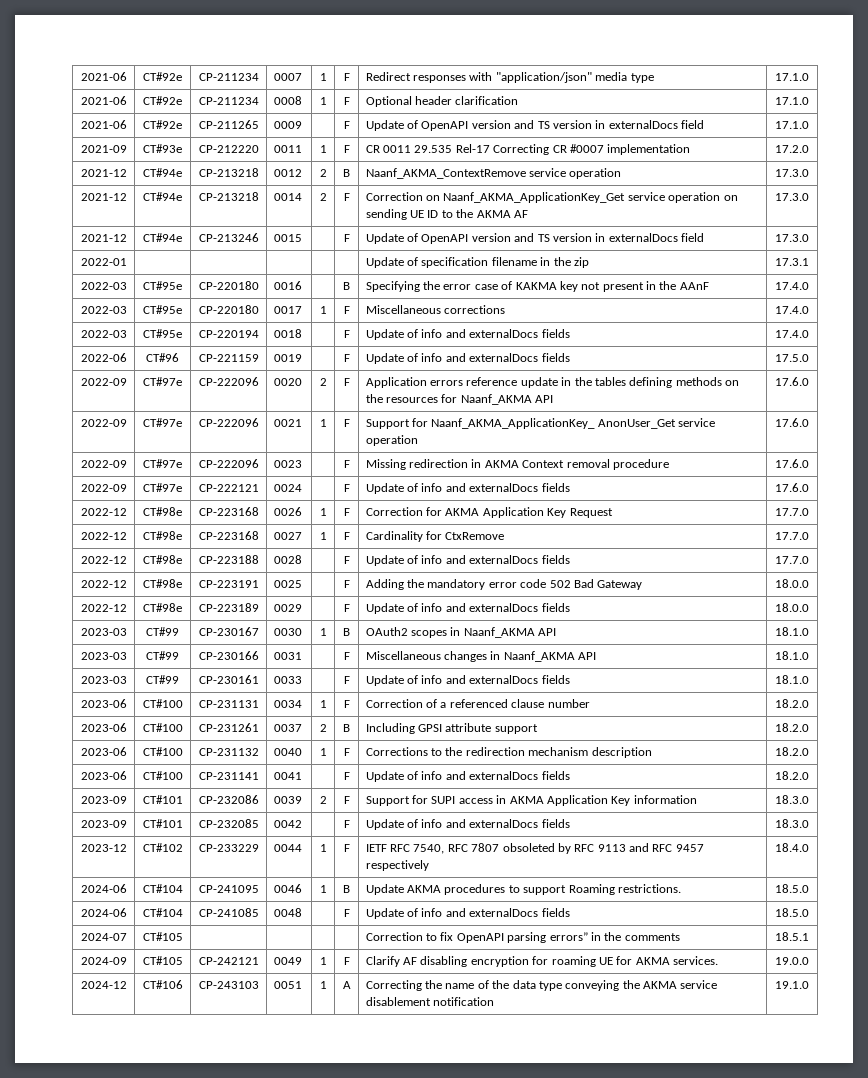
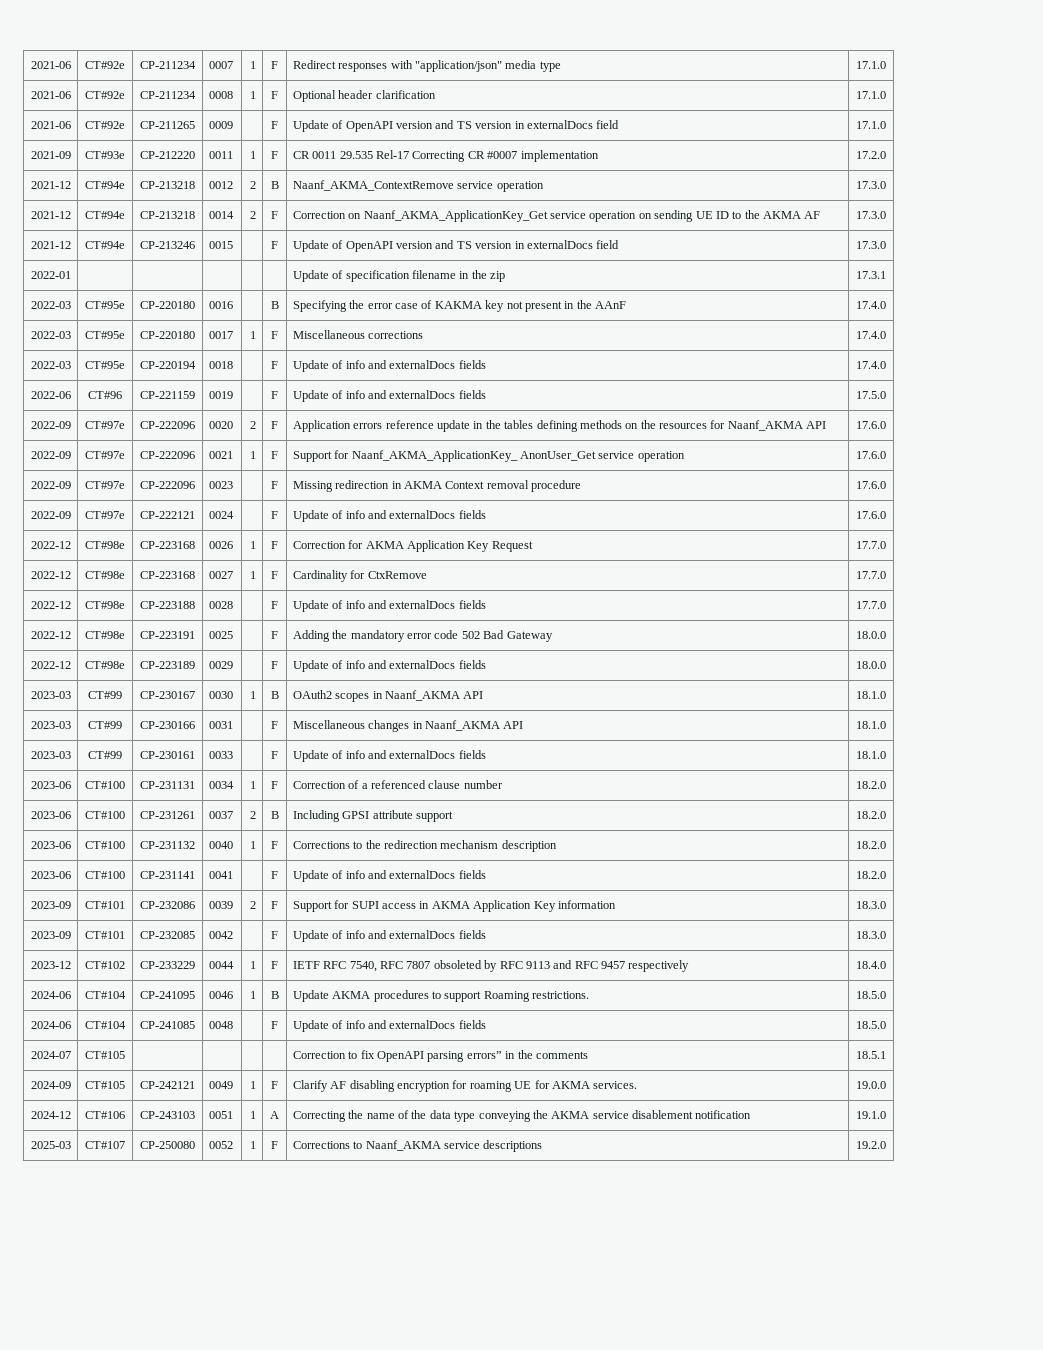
+ 2025-03 | CT#107 | CP-250080 | 0052 | 1 | F | Corrections to Naanf_AKMA service descriptions | 19.2.0

